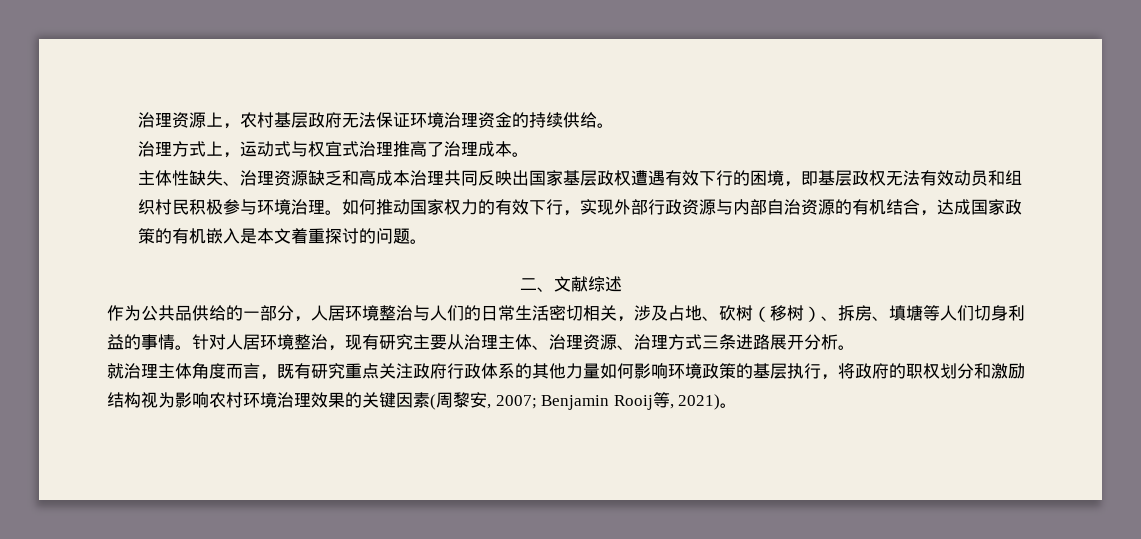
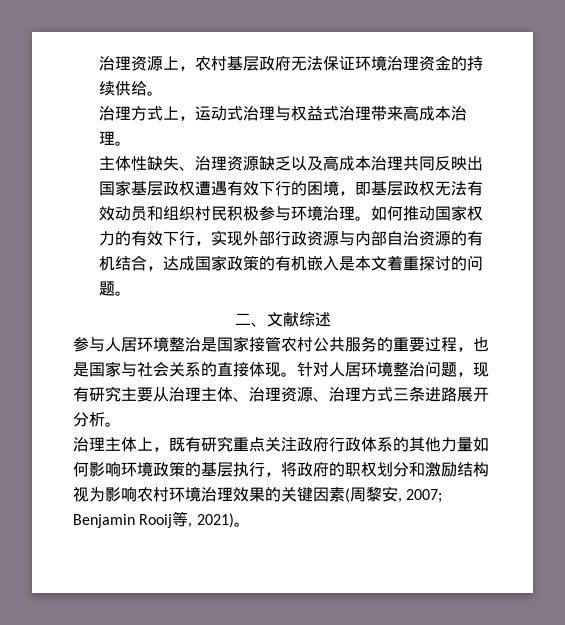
- 治理方式上，运动式与权宜式治理推高了治理成本。
+ 治理方式上，运动式治理与权益式治理带来高成本治理。
- 主体性缺失、治理资源缺乏和高成本治理共同反映出国家基层政权遭遇有效下行的困境，即基层政权无法有效动员和组织村民积极参与环境治理。
+ 主体性缺失、治理资源缺乏以及高成本治理共同反映出国家基层政权遭遇有效下行的困境，即基层政权无法有效动员和组织村民积极参与环境治理。
- 作为公共品供给的一部分，人居环境整治与人们的日常生活密切相关，涉及占地、砍树（移树）、拆房、填塘等人们切身利益的事情。
+ 参与人居环境整治是国家接管农村公共服务的重要过程，也是国家与社会关系的直接体现。
- 针对人居环境整治，现有研究主要从治理主体、治理资源、治理方式三条进路展开分析。
+ 针对人居环境整治问题，现有研究主要从治理主体、治理资源、治理方式三条进路展开分析。
- 就治理主体角度而言，既有研究重点关注政府行政体系的其他力量如何影响环境政策的基层执行，将政府的职权划分和激励结构视为影响农村环境治理效果的关键因素(周黎安, 2007; Benjamin Rooij等, 2021)。
+ 治理主体上，既有研究重点关注政府行政体系的其他力量如何影响环境政策的基层执行，将政府的职权划分和激励结构视为影响农村环境治理效果的关键因素(周黎安, 2007; Benjamin Rooij等, 2021)。

